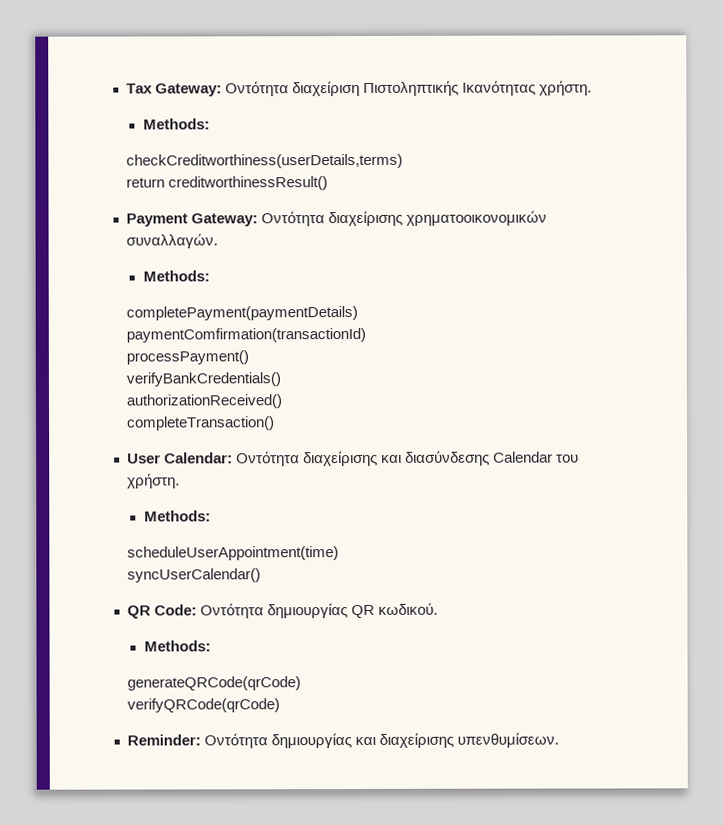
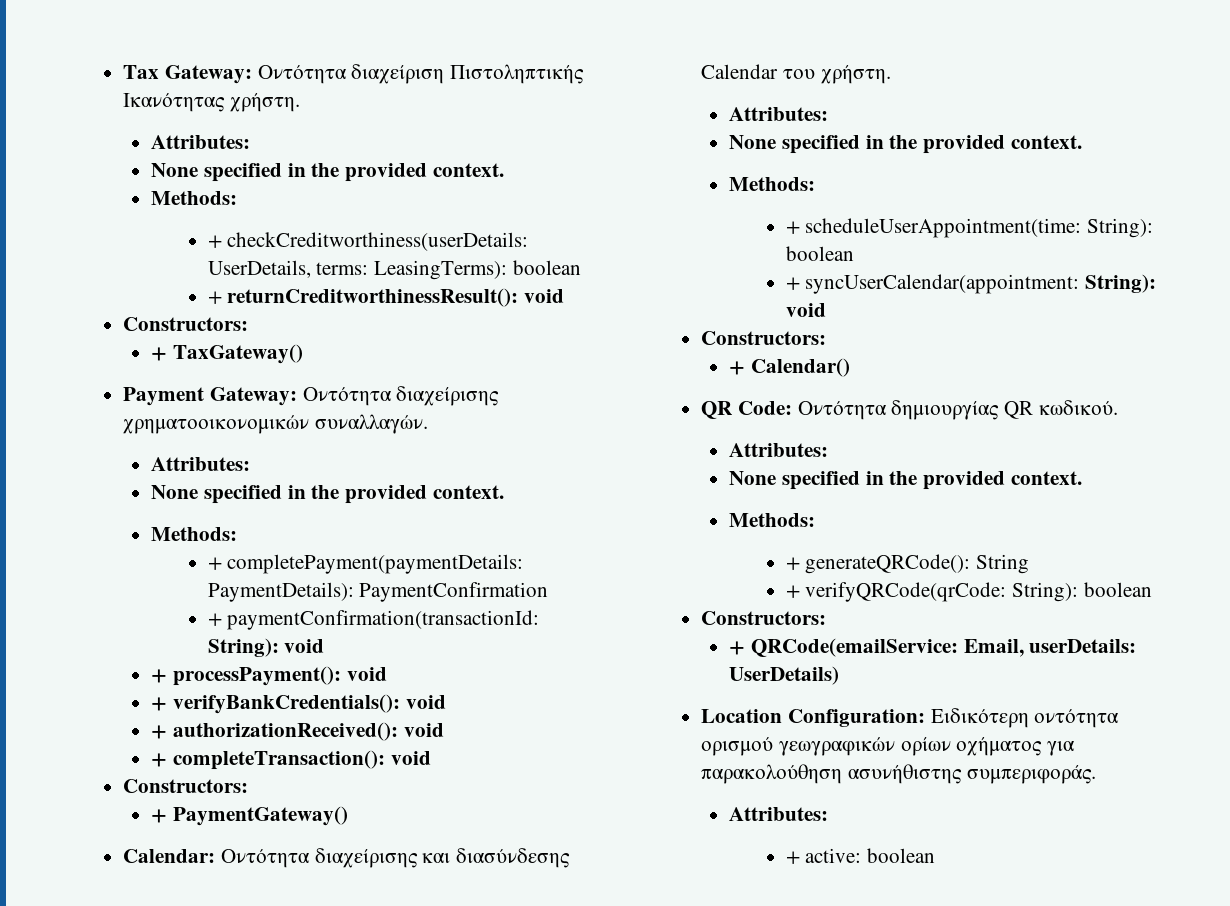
  Tax Gateway: Οντότητα διαχείριση Πιστοληπτικής Ικανότητας χρήστη.
+ Attributes:
+ None specified in the provided context.
  Methods:
- checkCreditworthiness(userDetails,terms)
- return creditworthinessResult()
+ + checkCreditworthiness(userDetails: UserDetails, terms: LeasingTerms): boolean
+ + returnCreditworthinessResult(): void
+ Constructors:
+ + TaxGateway()
  Payment Gateway: Οντότητα διαχείρισης χρηματοοικονομικών συναλλαγών.
+ Attributes:
+ None specified in the provided context.
  Methods:
- completePayment(paymentDetails)
- paymentComfirmation(transactionId)
- processPayment()
- verifyBankCredentials()
- authorizationReceived()
- completeTransaction()
- User Calendar: Οντότητα διαχείρισης και διασύνδεσης Calendar του χρήστη.
+ + completePayment(paymentDetails: PaymentDetails): PaymentConfirmation
+ + paymentConfirmation(transactionId: String): void
+ + processPayment(): void
+ + verifyBankCredentials(): void
+ + authorizationReceived(): void
+ + completeTransaction(): void
+ Constructors:
+ + PaymentGateway()
+ Calendar: Οντότητα διαχείρισης και διασύνδεσης Calendar του χρήστη.
+ Attributes:
+ None specified in the provided context.
  Methods:
- scheduleUserAppointment(time)
- syncUserCalendar()
+ + scheduleUserAppointment(time: String): boolean
+ + syncUserCalendar(appointment: String): void
+ Constructors:
+ + Calendar()
  QR Code: Οντότητα δημιουργίας QR κωδικού.
+ Attributes:
+ None specified in the provided context.
  Methods:
- generateQRCode(qrCode)
- verifyQRCode(qrCode)
- Reminder: Οντότητα δημιουργίας και διαχείρισης υπενθυμίσεων.
+ + generateQRCode(): String
+ + verifyQRCode(qrCode: String): boolean
+ Constructors:
+ + QRCode(emailService: Email, userDetails: UserDetails)
+ Location Configuration: Ειδικότερη οντότητα ορισμού γεωγραφικών ορίων οχήματος για παρακολούθηση ασυνήθιστης συμπεριφοράς.
+ Attributes:
+ + active: boolean

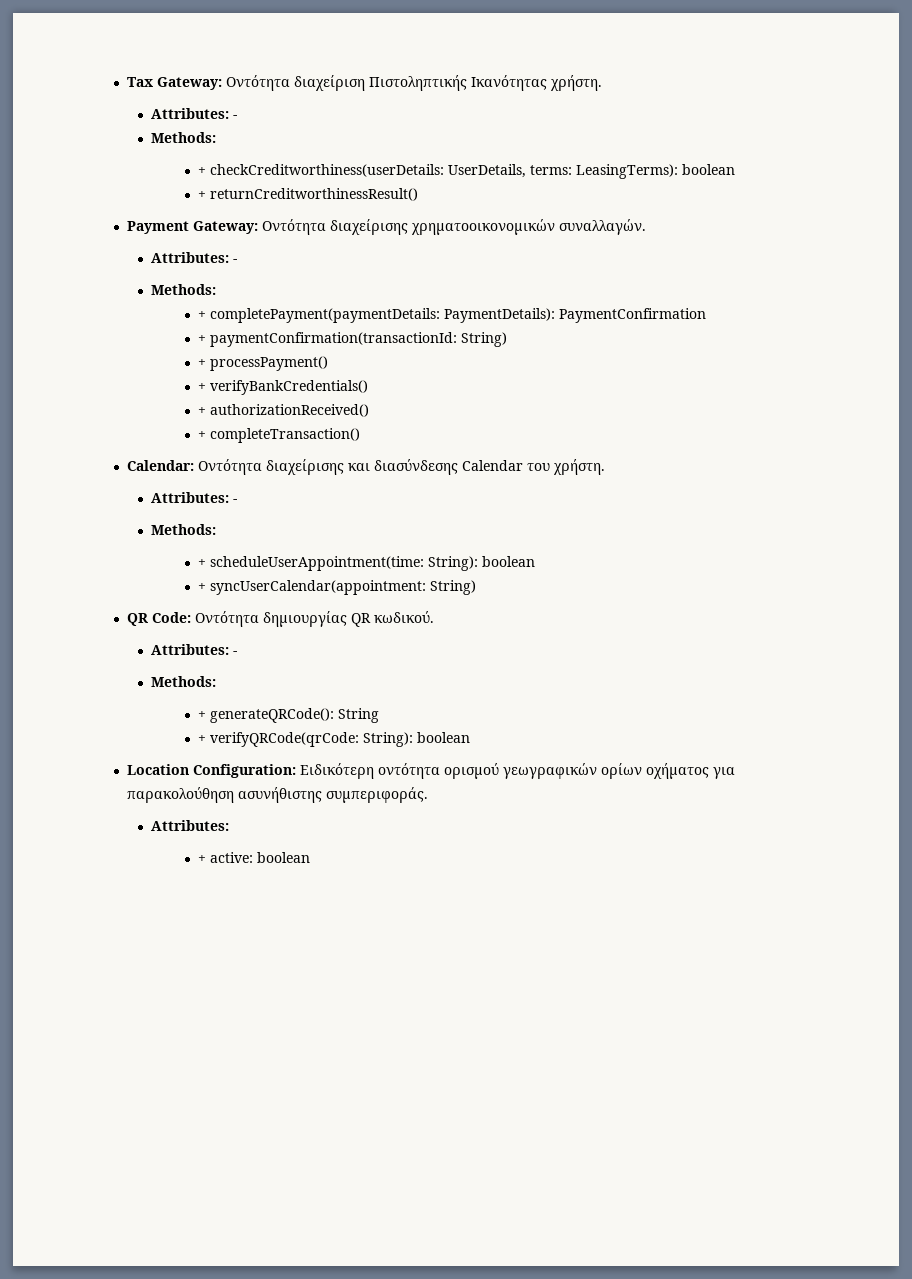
  Tax Gateway: Οντότητα διαχείριση Πιστοληπτικής Ικανότητας χρήστη.
- Attributes:
- None specified in the provided context.
+ Attributes: -
- + returnCreditworthinessResult(): void
- Constructors:
- + TaxGateway()
+ + returnCreditworthinessResult()
  Payment Gateway: Οντότητα διαχείρισης χρηματοοικονομικών συναλλαγών.
- Attributes:
- None specified in the provided context.
+ Attributes: -
- + paymentConfirmation(transactionId: String): void
- + processPayment(): void
- + verifyBankCredentials(): void
- + authorizationReceived(): void
- + completeTransaction(): void
- Constructors:
- + PaymentGateway()
+ + paymentConfirmation(transactionId: String)
+ + processPayment()
+ + verifyBankCredentials()
+ + authorizationReceived()
+ + completeTransaction()
  Calendar: Οντότητα διαχείρισης και διασύνδεσης Calendar του χρήστη.
- Attributes:
- None specified in the provided context.
+ Attributes: -
- + syncUserCalendar(appointment: String): void
- Constructors:
- + Calendar()
+ + syncUserCalendar(appointment: String)
  QR Code: Οντότητα δημιουργίας QR κωδικού.
- Attributes:
- None specified in the provided context.
+ Attributes: -
  + verifyQRCode(qrCode: String): boolean
- Constructors:
- + QRCode(emailService: Email, userDetails: UserDetails)

